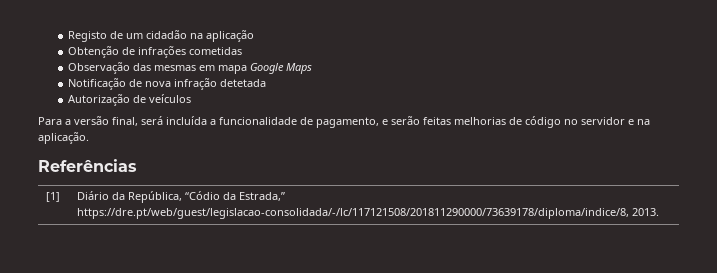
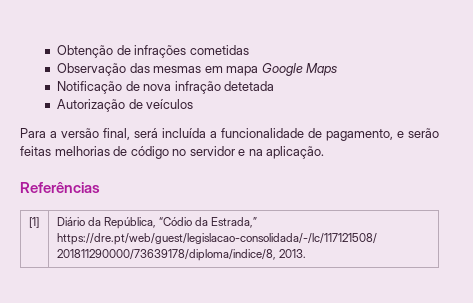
- Registo de um cidadão na aplicação

